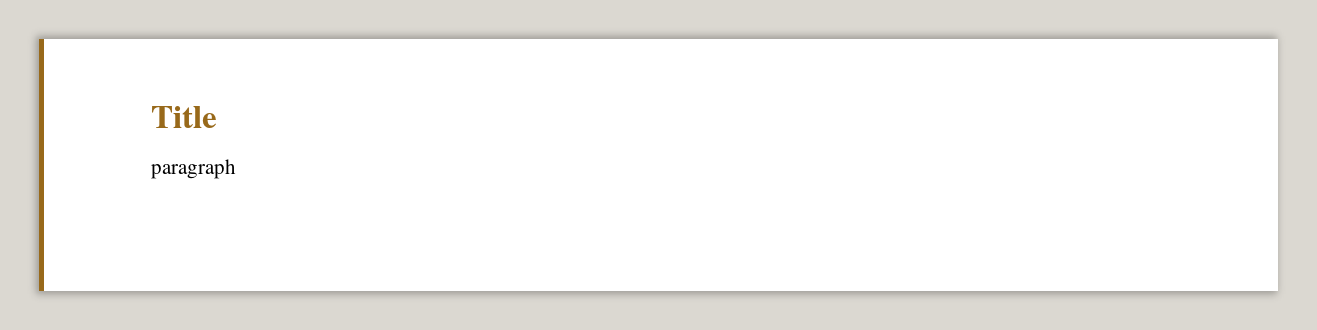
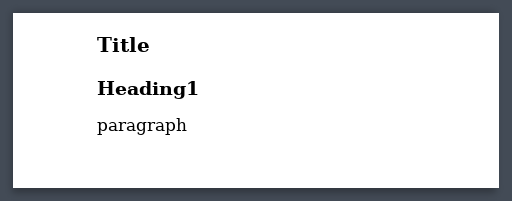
+ Heading1

